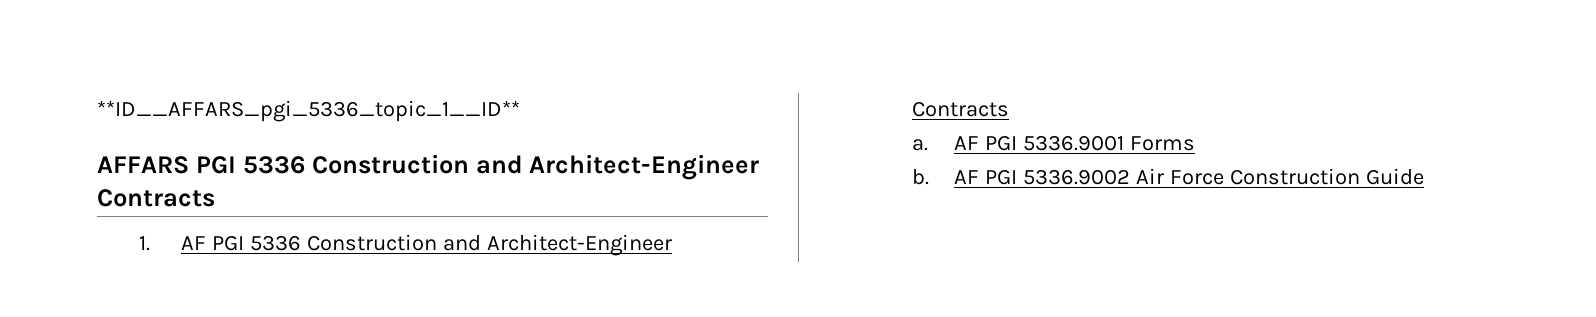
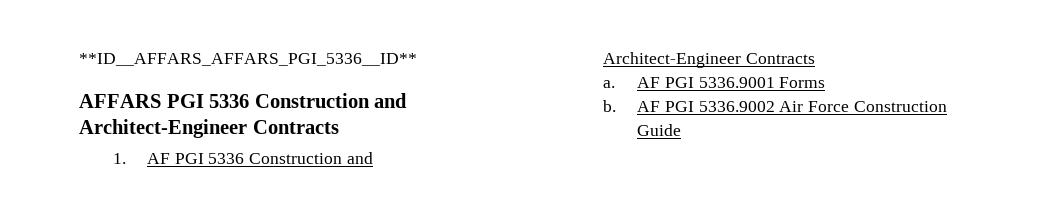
- **ID__AFFARS_pgi_5336_topic_1__ID**
+ **ID__AFFARS_AFFARS_PGI_5336__ID**

